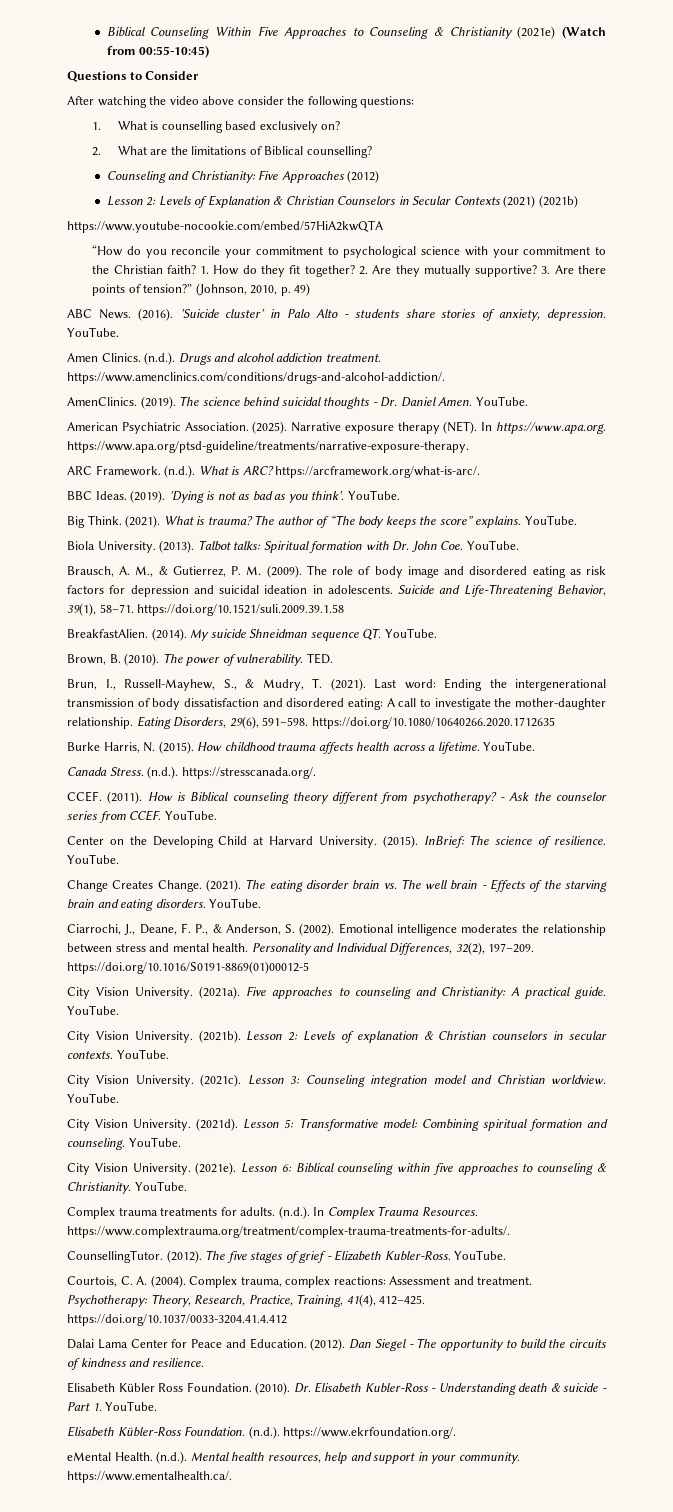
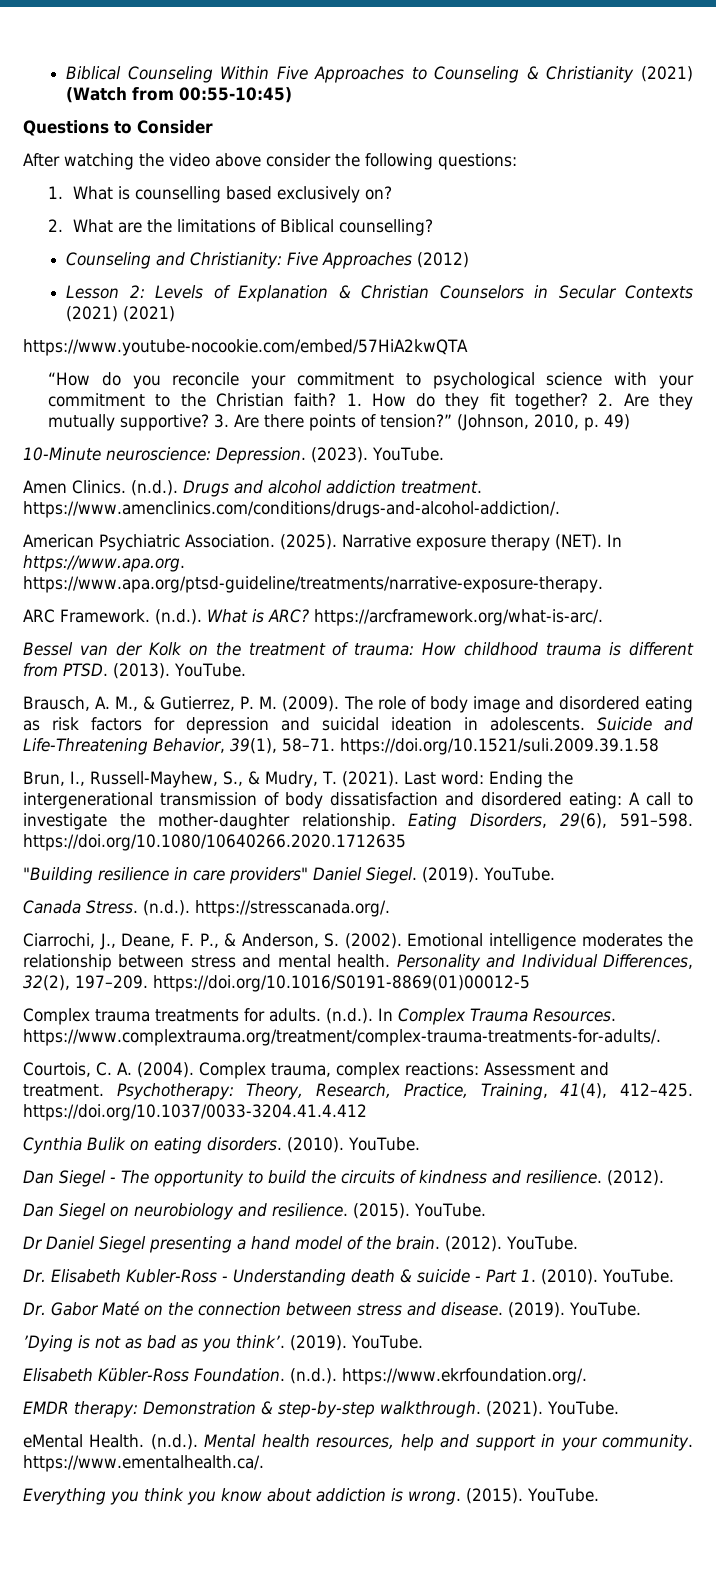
- Biblical Counseling Within Five Approaches to Counseling & Christianity (2021e) (Watch from 00:55-10:45)
+ Biblical Counseling Within Five Approaches to Counseling & Christianity (2021) (Watch from 00:55-10:45)
- Lesson 2: Levels of Explanation & Christian Counselors in Secular Contexts (2021) (2021b)
+ Lesson 2: Levels of Explanation & Christian Counselors in Secular Contexts (2021) (2021)
- ABC News. (2016). ’Suicide cluster’ in Palo Alto - students share stories of anxiety, depression.
+ 10-Minute neuroscience: Depression. (2023).
- AmenClinics. (2019). The science behind suicidal thoughts - Dr. Daniel Amen. YouTube.
- BBC Ideas. (2019). ’Dying is not as bad as you think’. YouTube.
- Big Think. (2021). What is trauma? The author of “The body keeps the score” explains. YouTube.
- Biola University. (2013). Talbot talks: Spiritual formation with Dr. John Coe. YouTube.
+ Bessel van der Kolk on the treatment of trauma: How childhood trauma is different from PTSD. (2013). YouTube.
- BreakfastAlien. (2014). My suicide Shneidman sequence QT. YouTube.
- Brown, B. (2010). The power of vulnerability. TED.
- Burke Harris, N. (2015). How childhood trauma affects health across a lifetime.
+ "Building resilience in care providers" Daniel Siegel. (2019).
- CCEF. (2011). How is Biblical counseling theory different from psychotherapy? - Ask the counselor series from CCEF. YouTube.
- Center on the Developing Child at Harvard University. (2015). InBrief: The science of resilience. YouTube.
- Change Creates Change. (2021). The eating disorder brain vs. The well brain - Effects of the starving brain and eating disorders. YouTube.
- City Vision University. (2021a). Five approaches to counseling and Christianity: A practical guide. YouTube.
- City Vision University. (2021b). Lesson 2: Levels of explanation & Christian counselors in secular contexts. YouTube.
- City Vision University. (2021c). Lesson 3: Counseling integration model and Christian worldview. YouTube.
- City Vision University. (2021d). Lesson 5: Transformative model: Combining spiritual formation and counseling. YouTube.
- City Vision University. (2021e). Lesson 6: Biblical counseling within five approaches to counseling & Christianity. YouTube.
- CounsellingTutor. (2012). The five stages of grief - Elizabeth Kubler-Ross. YouTube.
- Dalai Lama Center for Peace and Education. (2012). Dan Siegel - The opportunity to build the circuits of kindness and resilience.
- Elisabeth Kübler Ross Foundation. (2010). Dr. Elisabeth Kubler-Ross - Understanding death & suicide - Part 1. YouTube.
+ Cynthia Bulik on eating disorders. (2010). YouTube.
+ Dan Siegel - The opportunity to build the circuits of kindness and resilience. (2012).
+ Dan Siegel on neurobiology and resilience. (2015). YouTube.
+ Dr Daniel Siegel presenting a hand model of the brain. (2012). YouTube.
+ Dr. Elisabeth Kubler-Ross - Understanding death & suicide - Part 1. (2010). YouTube.
+ Dr. Gabor Maté on the connection between stress and disease. (2019). YouTube.
+ ’Dying is not as bad as you think’. (2019). YouTube.
+ EMDR therapy: Demonstration & step-by-step walkthrough. (2021). YouTube.
+ Everything you think you know about addiction is wrong. (2015). YouTube.

